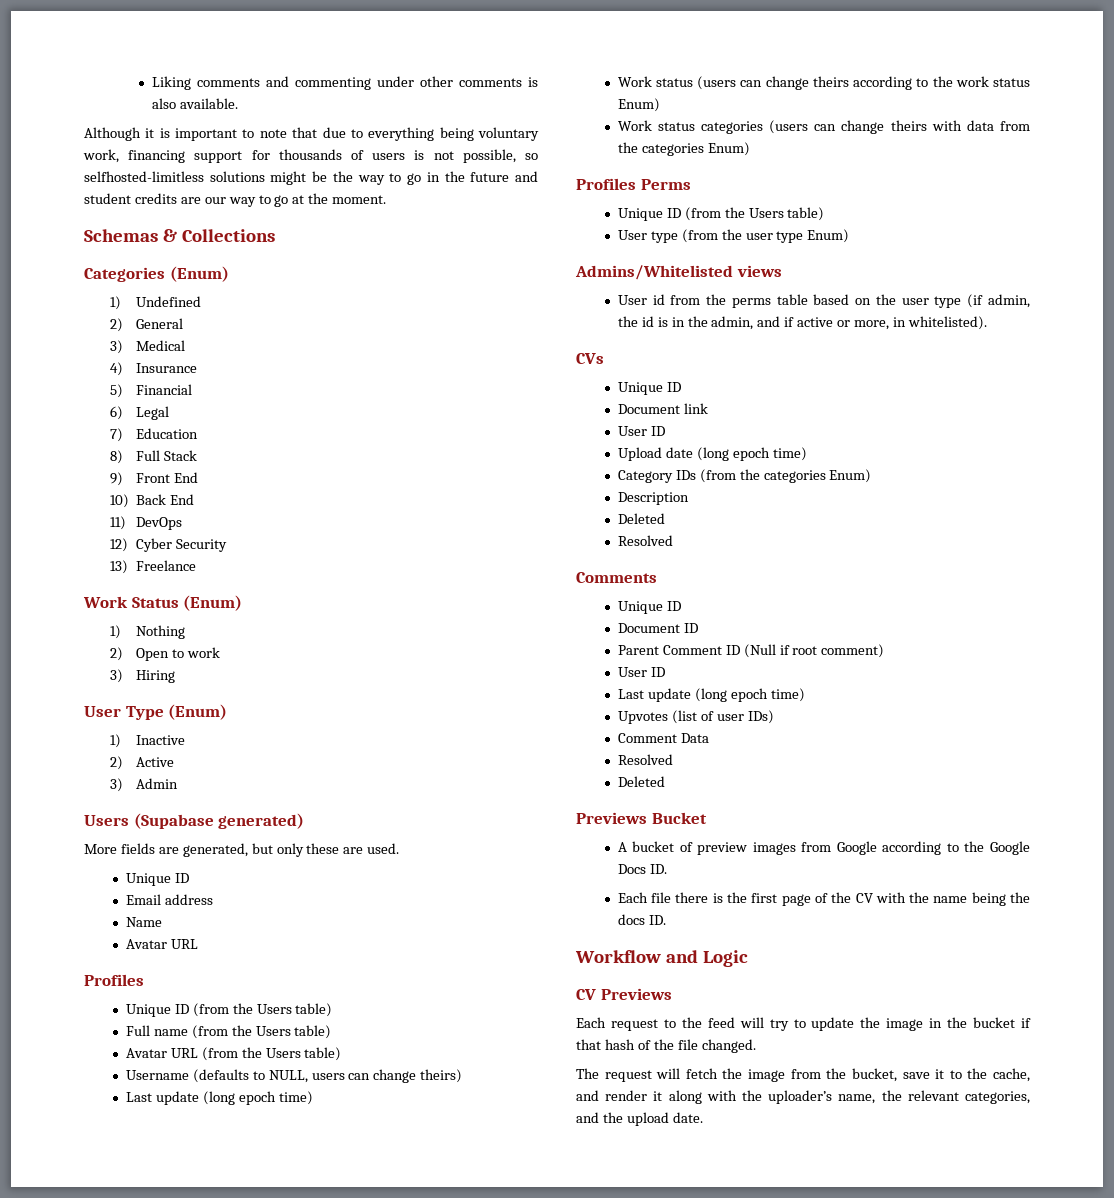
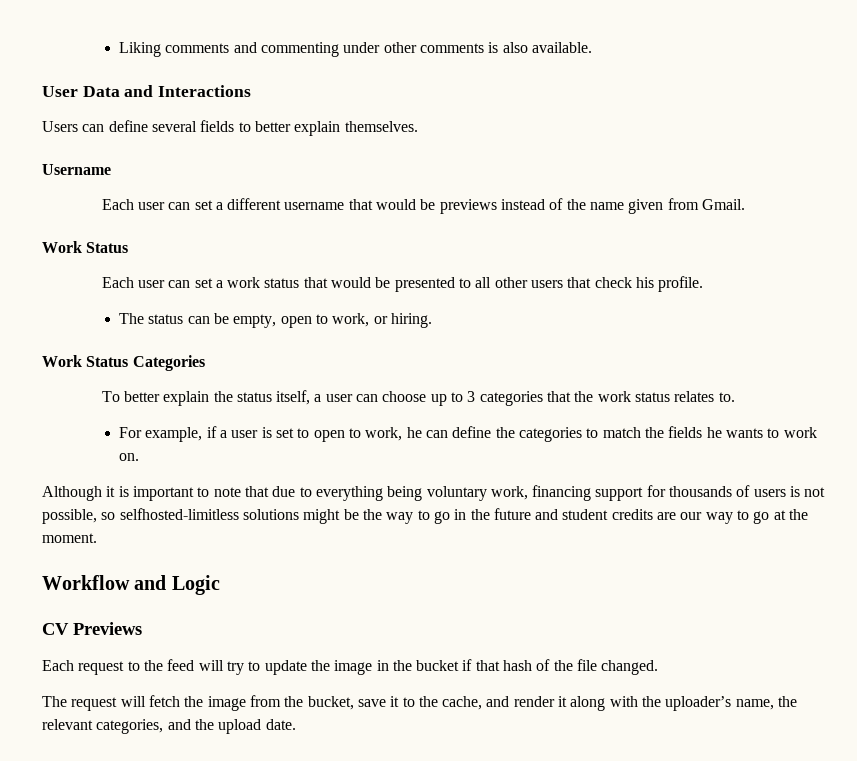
+ User Data and Interactions
+ Users can define several fields to better explain themselves.
+ Username
+ Each user can set a different username that would be previews instead of the name given from Gmail.
+ Work Status
+ Each user can set a work status that would be presented to all other users that check his profile.
+ The status can be empty, open to work, or hiring.
+ Work Status Categories
+ To better explain the status itself, a user can choose up to 3 categories that the work status relates to.
+ For example, if a user is set to open to work, he can define the categories to match the fields he wants to work on.
- Schemas & Collections
- Categories (Enum)
- 1) Undefined
- 2) General
- 3) Medical
- 4) Insurance
- 5) Financial
- 6) Legal
- 7) Education
- 8) Full Stack
- 9) Front End
- 10) Back End
- 11) DevOps
- 12) Cyber Security
- 13) Freelance
- Work Status (Enum)
- 1) Nothing
- 2) Open to work
- 3) Hiring
- User Type (Enum)
- 1) Inactive
- 2) Active
- 3) Admin
- Users (Supabase generated)
- More fields are generated, but only these are used.
- Unique ID
- Email address
- Name
- Avatar URL
- Profiles
- Unique ID (from the Users table)
- Full name (from the Users table)
- Avatar URL (from the Users table)
- Username (defaults to NULL, users can change theirs)
- Last update (long epoch time)
- Work status (users can change theirs according to the work status Enum)
- Work status categories (users can change theirs with data from the categories Enum)
- Profiles Perms
- Unique ID (from the Users table)
- User type (from the user type Enum)
- Admins/Whitelisted views
- User id from the perms table based on the user type (if admin, the id is in the admin, and if active or more, in whitelisted).
- CVs
- Unique ID
- Document link
- User ID
- Upload date (long epoch time)
- Category IDs (from the categories Enum)
- Description
- Deleted
- Resolved
- Comments
- Unique ID
- Document ID
- Parent Comment ID (Null if root comment)
- User ID
- Last update (long epoch time)
- Upvotes (list of user IDs)
- Comment Data
- Resolved
- Deleted
- Previews Bucket
- A bucket of preview images from Google according to the Google Docs ID.
- Each file there is the first page of the CV with the name being the docs ID.

